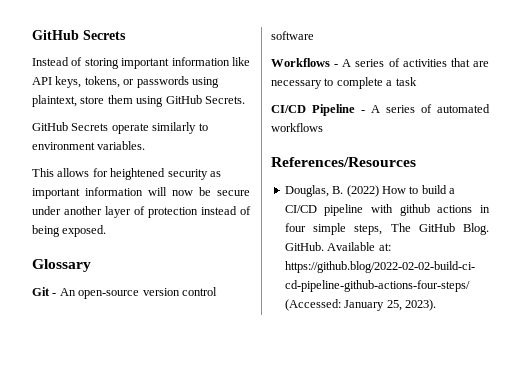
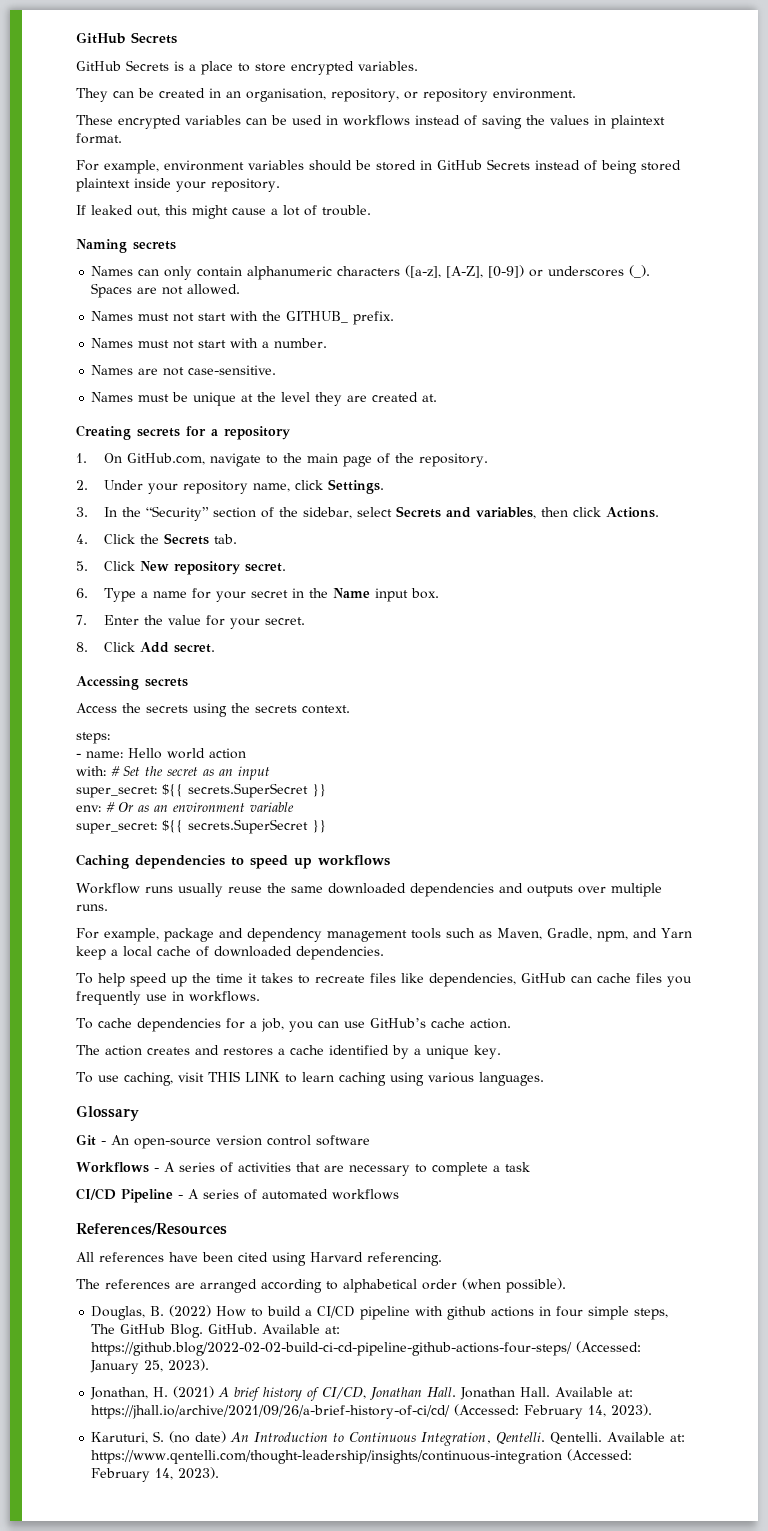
- Instead of storing important information like API keys, tokens, or passwords using plaintext, store them using GitHub Secrets.
- GitHub Secrets operate similarly to environment variables.
- This allows for heightened security as important information will now be secure under another layer of protection instead of being exposed.
+ GitHub Secrets is a place to store encrypted variables.
+ They can be created in an organisation, repository, or repository environment.
+ These encrypted variables can be used in workflows instead of saving the values in plaintext format.
+ For example, environment variables should be stored in GitHub Secrets instead of being stored plaintext inside your repository.
+ If leaked out, this might cause a lot of trouble.
+ Naming secrets
+ Names can only contain alphanumeric characters ([a-z], [A-Z], [0-9]) or underscores (_). Spaces are not allowed.
+ Names must not start with the GITHUB_ prefix.
+ Names must not start with a number.
+ Names are not case-sensitive.
+ Names must be unique at the level they are created at.
+ Creating secrets for a repository
+ 1. On GitHub.com, navigate to the main page of the repository.
+ 2. Under your repository name, click Settings.
+ 3. In the “Security” section of the sidebar, select Secrets and variables, then click Actions.
+ 4. Click the Secrets tab.
+ 5. Click New repository secret.
+ 6. Type a name for your secret in the Name input box.
+ 7. Enter the value for your secret.
+ 8. Click Add secret.
+ Accessing secrets
+ Access the secrets using the secrets context.
+ steps:
+ - name: Hello world action
+ with: # Set the secret as an input
+ super_secret: ${{ secrets.SuperSecret }}
+ env: # Or as an environment variable
+ super_secret: ${{ secrets.SuperSecret }}
+ Caching dependencies to speed up workflows
+ Workflow runs usually reuse the same downloaded dependencies and outputs over multiple runs.
+ For example, package and dependency management tools such as Maven, Gradle, npm, and Yarn keep a local cache of downloaded dependencies.
+ To help speed up the time it takes to recreate files like dependencies, GitHub can cache files you frequently use in workflows.
+ To cache dependencies for a job, you can use GitHub’s cache action.
+ The action creates and restores a cache identified by a unique key.
+ To use caching, visit THIS LINK to learn caching using various languages.
+ All references have been cited using Harvard referencing.
+ The references are arranged according to alphabetical order (when possible).
+ Jonathan, H. (2021) A brief history of CI/CD, Jonathan Hall. Jonathan Hall. Available at: https://jhall.io/archive/2021/09/26/a-brief-history-of-ci/cd/ (Accessed: February 14, 2023).
+ Karuturi, S. (no date) An Introduction to Continuous Integration, Qentelli. Qentelli. Available at: https://www.qentelli.com/thought-leadership/insights/continuous-integration (Accessed: February 14, 2023).

